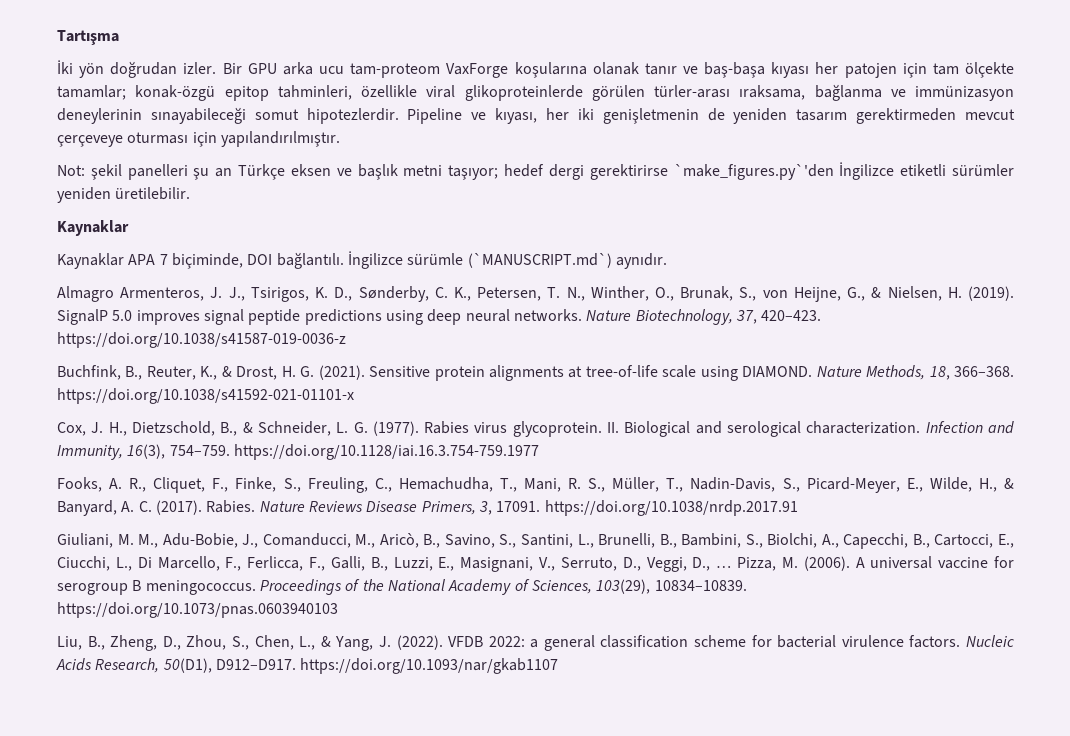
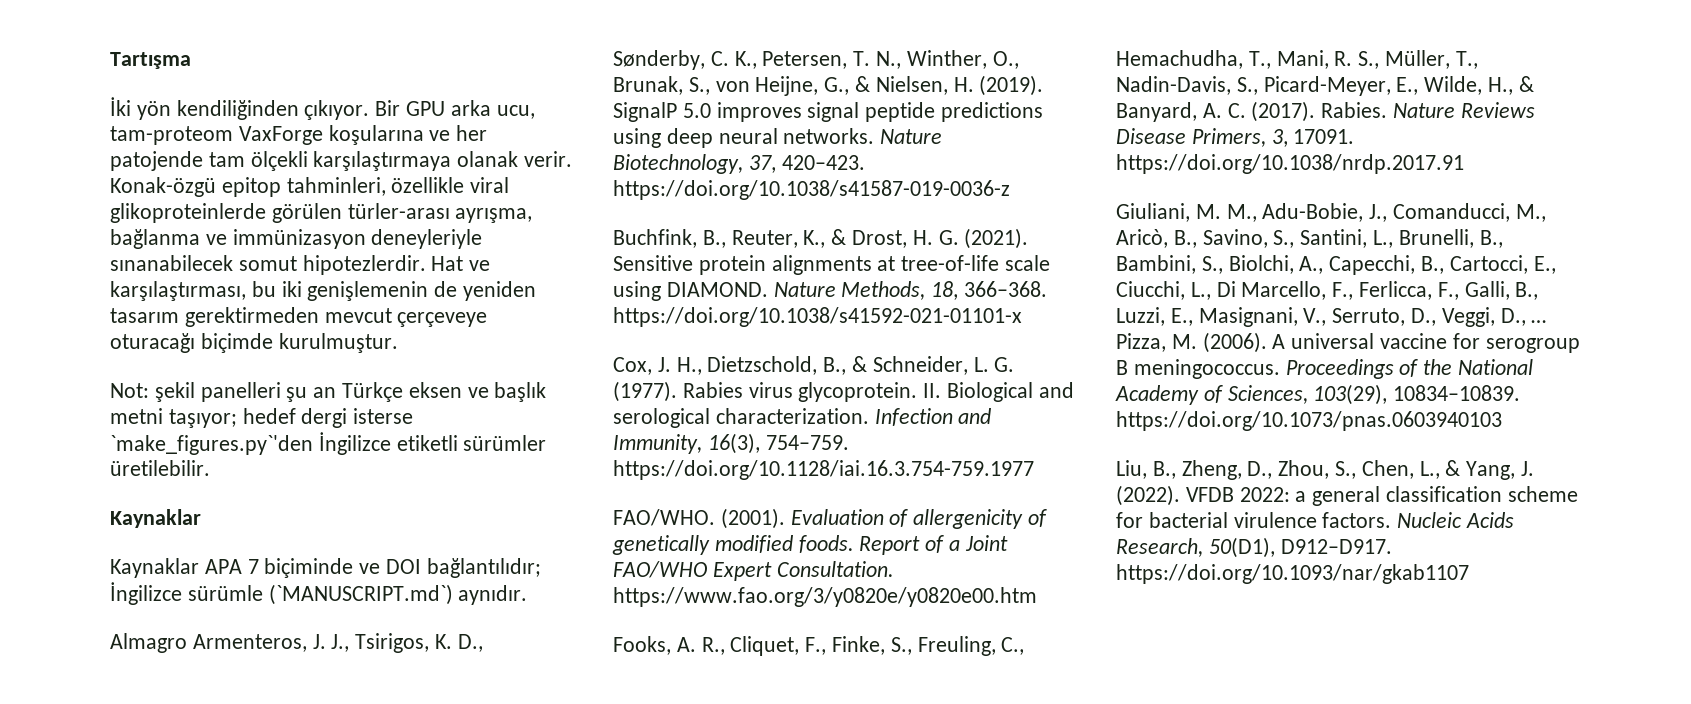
- İki yön doğrudan izler.
+ İki yön kendiliğinden çıkıyor.
- Bir GPU arka ucu tam-proteom VaxForge koşularına olanak tanır ve baş-başa kıyası her patojen için tam ölçekte tamamlar; konak-özgü epitop tahminleri, özellikle viral glikoproteinlerde görülen türler-arası ıraksama, bağlanma ve immünizasyon deneylerinin sınayabileceği somut hipotezlerdir. Pipeline ve kıyası, her iki genişletmenin de yeniden tasarım gerektirmeden mevcut çerçeveye oturması için yapılandırılmıştır.
+ Bir GPU arka ucu, tam-proteom VaxForge koşularına ve her patojende tam ölçekli karşılaştırmaya olanak verir. Konak-özgü epitop tahminleri, özellikle viral glikoproteinlerde görülen türler-arası ayrışma, bağlanma ve immünizasyon deneyleriyle sınanabilecek somut hipotezlerdir. Hat ve karşılaştırması, bu iki genişlemenin de yeniden tasarım gerektirmeden mevcut çerçeveye oturacağı biçimde kurulmuştur.
- Not: şekil panelleri şu an Türkçe eksen ve başlık metni taşıyor; hedef dergi gerektirirse `make_figures.py`'den İngilizce etiketli sürümler yeniden üretilebilir.
+ Not: şekil panelleri şu an Türkçe eksen ve başlık metni taşıyor; hedef dergi isterse `make_figures.py`'den İngilizce etiketli sürümler üretilebilir.
- Kaynaklar APA 7 biçiminde, DOI bağlantılı. İngilizce sürümle (`MANUSCRIPT.md`) aynıdır.
+ Kaynaklar APA 7 biçiminde ve DOI bağlantılıdır; İngilizce sürümle (`MANUSCRIPT.md`) aynıdır.
+ FAO/WHO. (2001). Evaluation of allergenicity of genetically modified foods. Report of a Joint FAO/WHO Expert Consultation. https://www.fao.org/3/y0820e/y0820e00.htm

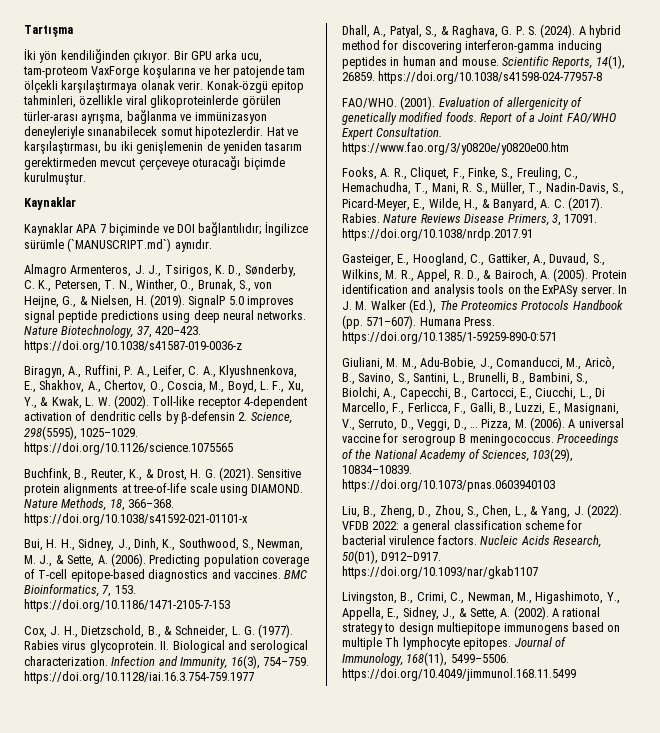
- Not: şekil panelleri şu an Türkçe eksen ve başlık metni taşıyor; hedef dergi isterse `make_figures.py`'den İngilizce etiketli sürümler üretilebilir.
+ Biragyn, A., Ruffini, P. A., Leifer, C. A., Klyushnenkova, E., Shakhov, A., Chertov, O., Coscia, M., Boyd, L. F., Xu, Y., & Kwak, L. W. (2002). Toll-like receptor 4-dependent activation of dendritic cells by β-defensin 2. Science, 298(5595), 1025–1029. https://doi.org/10.1126/science.1075565
+ Bui, H. H., Sidney, J., Dinh, K., Southwood, S., Newman, M. J., & Sette, A. (2006). Predicting population coverage of T-cell epitope-based diagnostics and vaccines. BMC Bioinformatics, 7, 153. https://doi.org/10.1186/1471-2105-7-153
+ Dhall, A., Patyal, S., & Raghava, G. P. S. (2024). A hybrid method for discovering interferon-gamma inducing peptides in human and mouse. Scientific Reports, 14(1), 26859. https://doi.org/10.1038/s41598-024-77957-8
+ Gasteiger, E., Hoogland, C., Gattiker, A., Duvaud, S., Wilkins, M. R., Appel, R. D., & Bairoch, A. (2005). Protein identification and analysis tools on the ExPASy server. In J. M. Walker (Ed.), The Proteomics Protocols Handbook (pp. 571–607). Humana Press. https://doi.org/10.1385/1-59259-890-0:571
+ Livingston, B., Crimi, C., Newman, M., Higashimoto, Y., Appella, E., Sidney, J., & Sette, A. (2002). A rational strategy to design multiepitope immunogens based on multiple Th lymphocyte epitopes. Journal of Immunology, 168(11), 5499–5506. https://doi.org/10.4049/jimmunol.168.11.5499

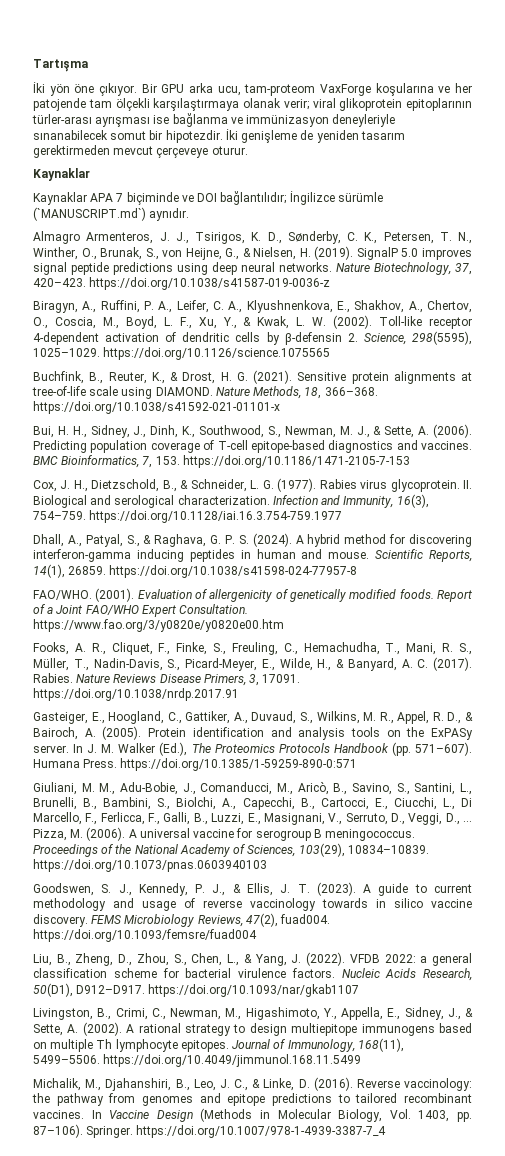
- İki yön kendiliğinden çıkıyor.
+ İki yön öne çıkıyor.
- Bir GPU arka ucu, tam-proteom VaxForge koşularına ve her patojende tam ölçekli karşılaştırmaya olanak verir. Konak-özgü epitop tahminleri, özellikle viral glikoproteinlerde görülen türler-arası ayrışma, bağlanma ve immünizasyon deneyleriyle sınanabilecek somut hipotezlerdir. Hat ve karşılaştırması, bu iki genişlemenin de yeniden tasarım gerektirmeden mevcut çerçeveye oturacağı biçimde kurulmuştur.
+ Bir GPU arka ucu, tam-proteom VaxForge koşularına ve her patojende tam ölçekli karşılaştırmaya olanak verir; viral glikoprotein epitoplarının türler-arası ayrışması ise bağlanma ve immünizasyon deneyleriyle sınanabilecek somut bir hipotezdir. İki genişleme de yeniden tasarım gerektirmeden mevcut çerçeveye oturur.
+ Goodswen, S. J., Kennedy, P. J., & Ellis, J. T. (2023). A guide to current methodology and usage of reverse vaccinology towards in silico vaccine discovery. FEMS Microbiology Reviews, 47(2), fuad004. https://doi.org/10.1093/femsre/fuad004
+ Michalik, M., Djahanshiri, B., Leo, J. C., & Linke, D. (2016). Reverse vaccinology: the pathway from genomes and epitope predictions to tailored recombinant vaccines. In Vaccine Design (Methods in Molecular Biology, Vol. 1403, pp. 87–106). Springer. https://doi.org/10.1007/978-1-4939-3387-7_4

